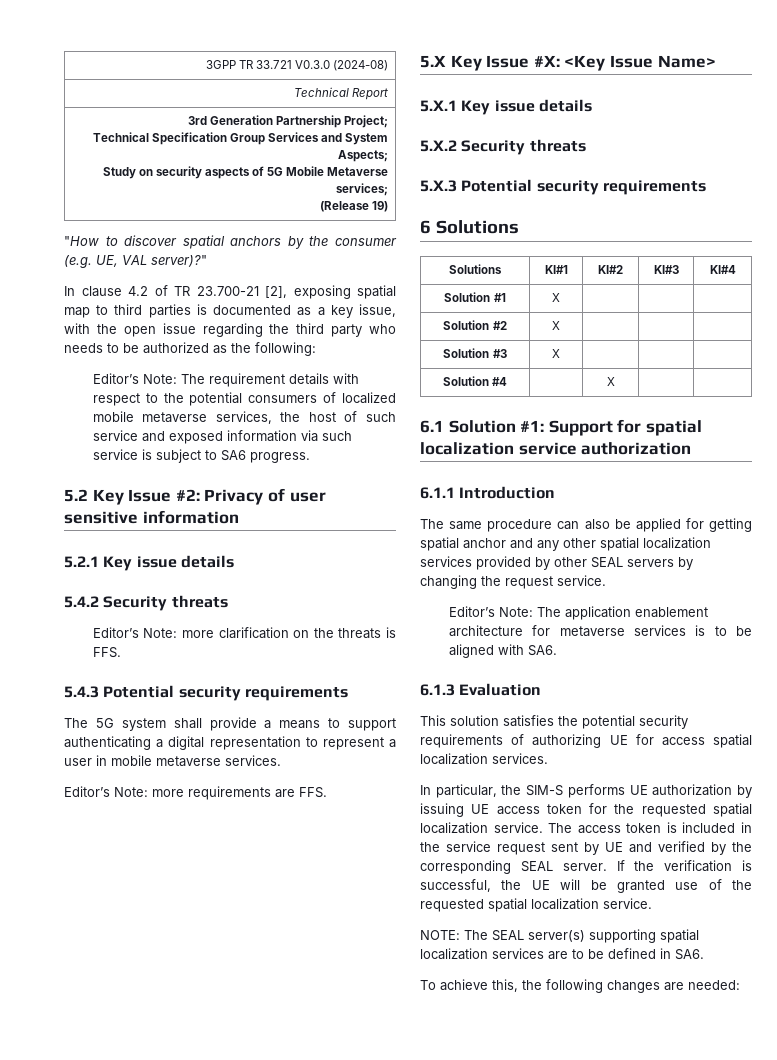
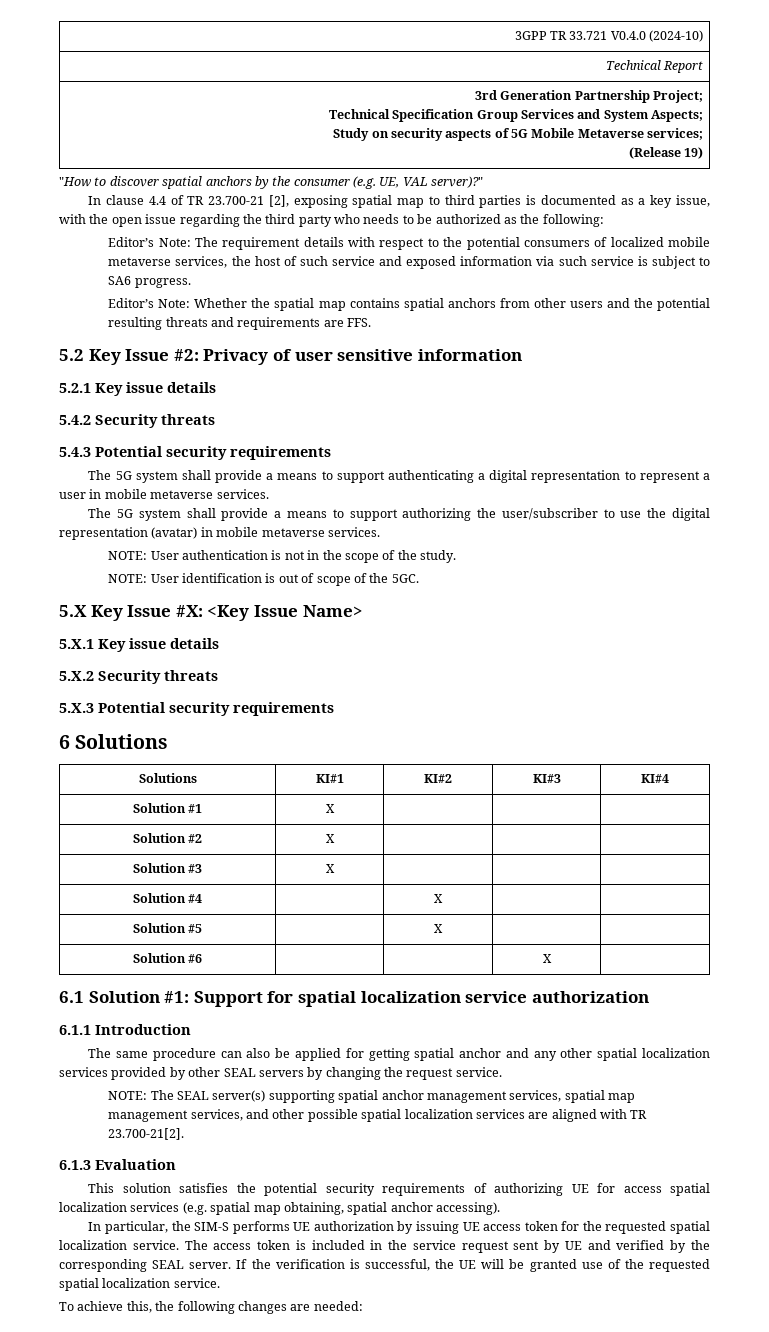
- 3GPP TR 33.721 V0.3.0 (2024-08)
+ 3GPP TR 33.721 V0.4.0 (2024-10)
- In clause 4.2 of TR 23.700-21 [2], exposing spatial map to third parties is documented as a key issue, with the open issue regarding the third party who needs to be authorized as the following:
+ In clause 4.4 of TR 23.700-21 [2], exposing spatial map to third parties is documented as a key issue, with the open issue regarding the third party who needs to be authorized as the following:
+ Editor’s Note: Whether the spatial map contains spatial anchors from other users and the potential resulting threats and requirements are FFS.
- Editor’s Note: more clarification on the threats is FFS.
- Editor’s Note: more requirements are FFS.
+ The 5G system shall provide a means to support authorizing the user/subscriber to use the digital representation (avatar) in mobile metaverse services.
+ NOTE: User authentication is not in the scope of the study.
+ NOTE: User identification is out of scope of the 5GC.
+ Solution #5 | | X | |
+ Solution #6 | | | X |
- Editor’s Note: The application enablement architecture for metaverse services is to be aligned with SA6.
+ NOTE: The SEAL server(s) supporting spatial anchor management services, spatial map management services, and other possible spatial localization services are aligned with TR 23.700-21[2].
- This solution satisfies the potential security requirements of authorizing UE for access spatial localization services.
+ This solution satisfies the potential security requirements of authorizing UE for access spatial localization services (e.g. spatial map obtaining, spatial anchor accessing).
- NOTE: The SEAL server(s) supporting spatial localization services are to be defined in SA6.

